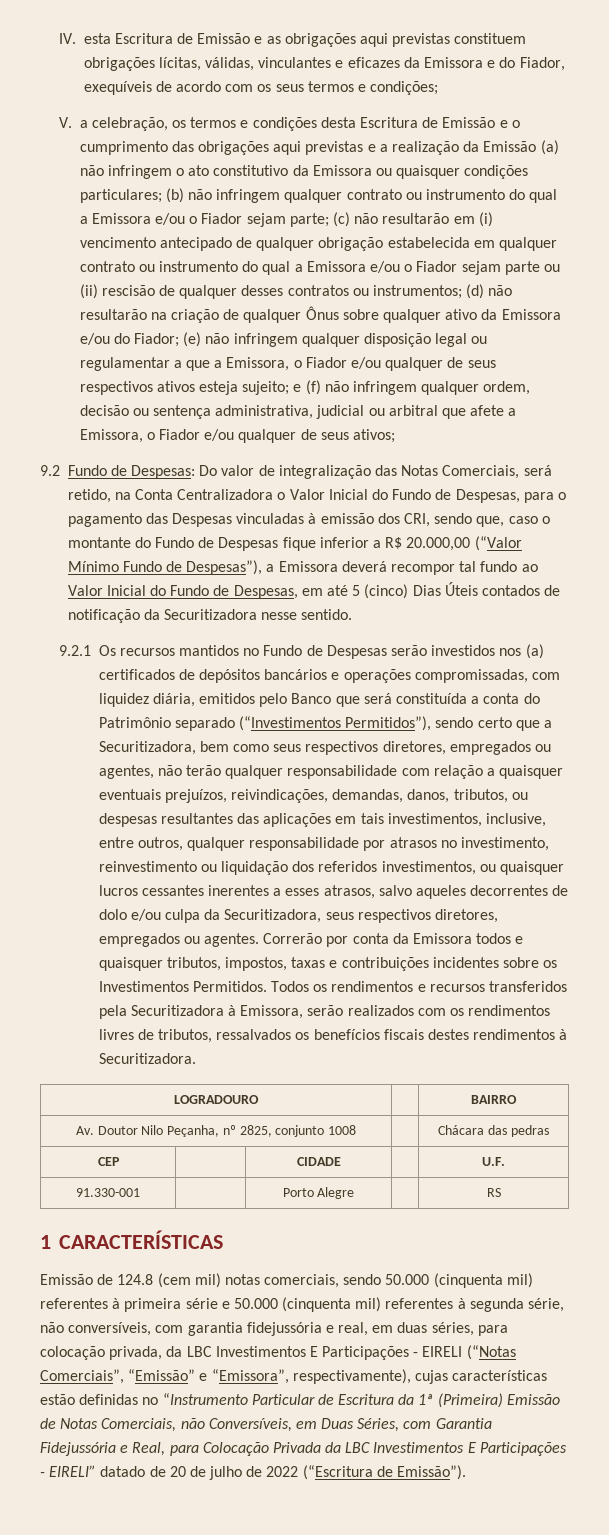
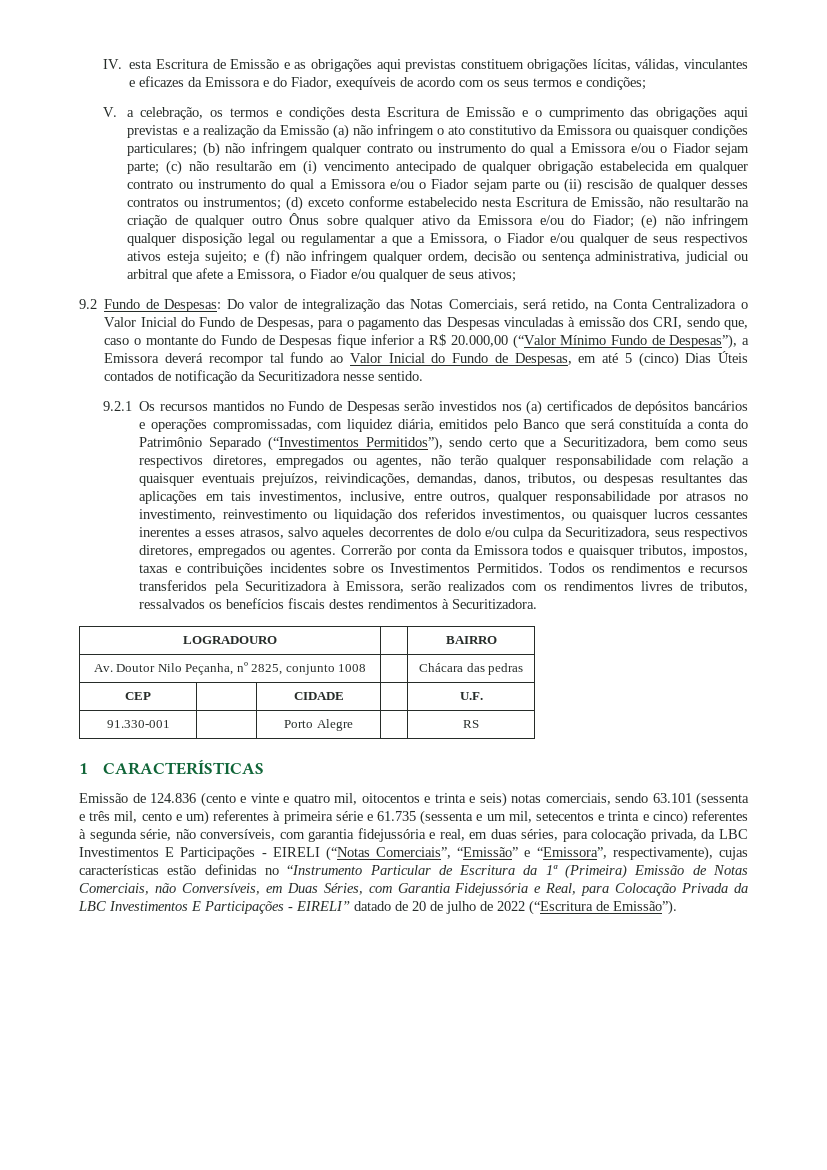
- (d) não resultarão na criação de qualquer Ônus sobre qualquer ativo da Emissora e/ou do Fiador;
+ (d) exceto conforme estabelecido nesta Escritura de Emissão, não resultarão na criação de qualquer outro Ônus sobre qualquer ativo da Emissora e/ou do Fiador;
- 9.2.1 Os recursos mantidos no Fundo de Despesas serão investidos nos (a) certificados de depósitos bancários e operações compromissadas, com liquidez diária, emitidos pelo Banco que será constituída a conta do Patrimônio separado (“Investimentos Permitidos”), sendo certo que a Securitizadora, bem como seus respectivos diretores, empregados ou agentes, não terão qualquer responsabilidade com relação a quaisquer eventuais prejuízos, reivindicações, demandas, danos, tributos, ou despesas resultantes das aplicações em tais investimentos, inclusive, entre outros, qualquer responsabilidade por atrasos no investimento, reinvestimento ou liquidação dos referidos investimentos, ou quaisquer lucros cessantes inerentes a esses atrasos, salvo aqueles decorrentes de dolo e/ou culpa da Securitizadora, seus respectivos diretores, empregados ou agentes.
+ 9.2.1 Os recursos mantidos no Fundo de Despesas serão investidos nos (a) certificados de depósitos bancários e operações compromissadas, com liquidez diária, emitidos pelo Banco que será constituída a conta do Patrimônio Separado (“Investimentos Permitidos”), sendo certo que a Securitizadora, bem como seus respectivos diretores, empregados ou agentes, não terão qualquer responsabilidade com relação a quaisquer eventuais prejuízos, reivindicações, demandas, danos, tributos, ou despesas resultantes das aplicações em tais investimentos, inclusive, entre outros, qualquer responsabilidade por atrasos no investimento, reinvestimento ou liquidação dos referidos investimentos, ou quaisquer lucros cessantes inerentes a esses atrasos, salvo aqueles decorrentes de dolo e/ou culpa da Securitizadora, seus respectivos diretores, empregados ou agentes.
- Emissão de 124.8 (cem mil) notas comerciais, sendo 50.000 (cinquenta mil) referentes à primeira série e 50.000 (cinquenta mil) referentes à segunda série, não conversíveis, com garantia fidejussória e real, em duas séries, para colocação privada, da LBC Investimentos E Participações - EIRELI (“Notas Comerciais”, “Emissão” e “Emissora”, respectivamente), cujas características estão definidas no “Instrumento Particular de Escritura da 1ª (Primeira) Emissão de Notas Comerciais, não Conversíveis, em Duas Séries, com Garantia Fidejussória e Real, para Colocação Privada da LBC Investimentos E Participações - EIRELI” datado de 20 de julho de 2022 (“Escritura de Emissão”).
+ Emissão de 124.836 (cento e vinte e quatro mil, oitocentos e trinta e seis) notas comerciais, sendo 63.101 (sessenta e três mil, cento e um) referentes à primeira série e 61.735 (sessenta e um mil, setecentos e trinta e cinco) referentes à segunda série, não conversíveis, com garantia fidejussória e real, em duas séries, para colocação privada, da LBC Investimentos E Participações - EIRELI (“Notas Comerciais”, “Emissão” e “Emissora”, respectivamente), cujas características estão definidas no “Instrumento Particular de Escritura da 1ª (Primeira) Emissão de Notas Comerciais, não Conversíveis, em Duas Séries, com Garantia Fidejussória e Real, para Colocação Privada da LBC Investimentos E Participações - EIRELI” datado de 20 de julho de 2022 (“Escritura de Emissão”).

